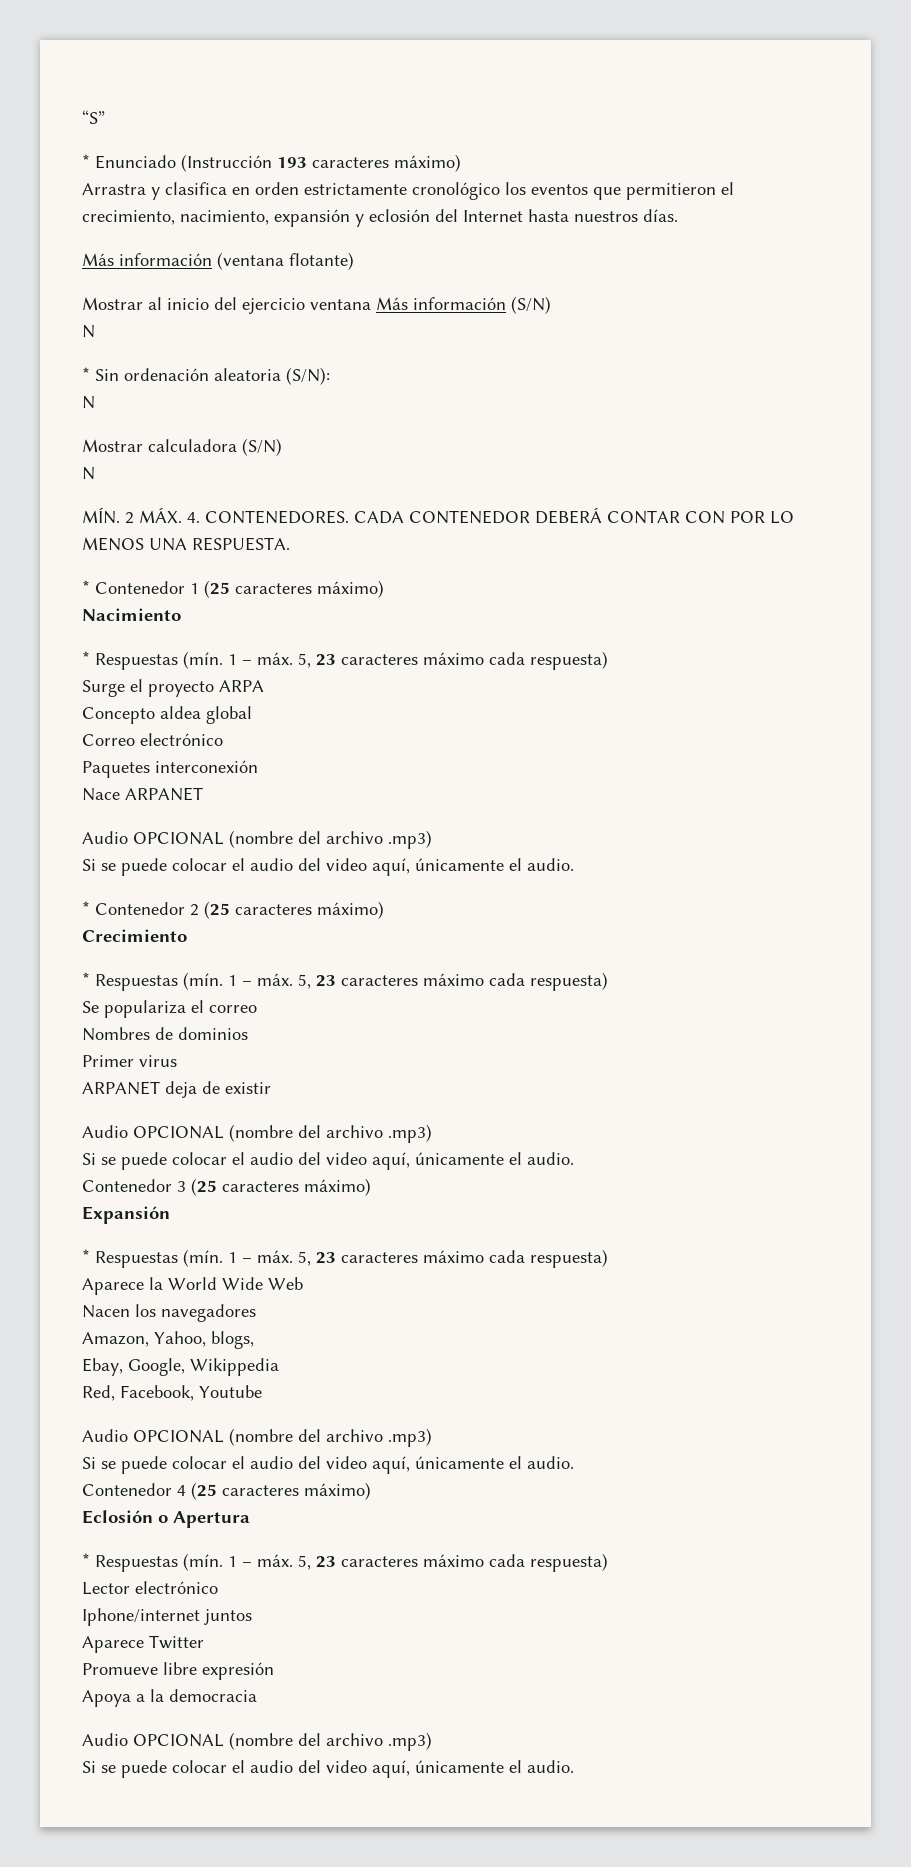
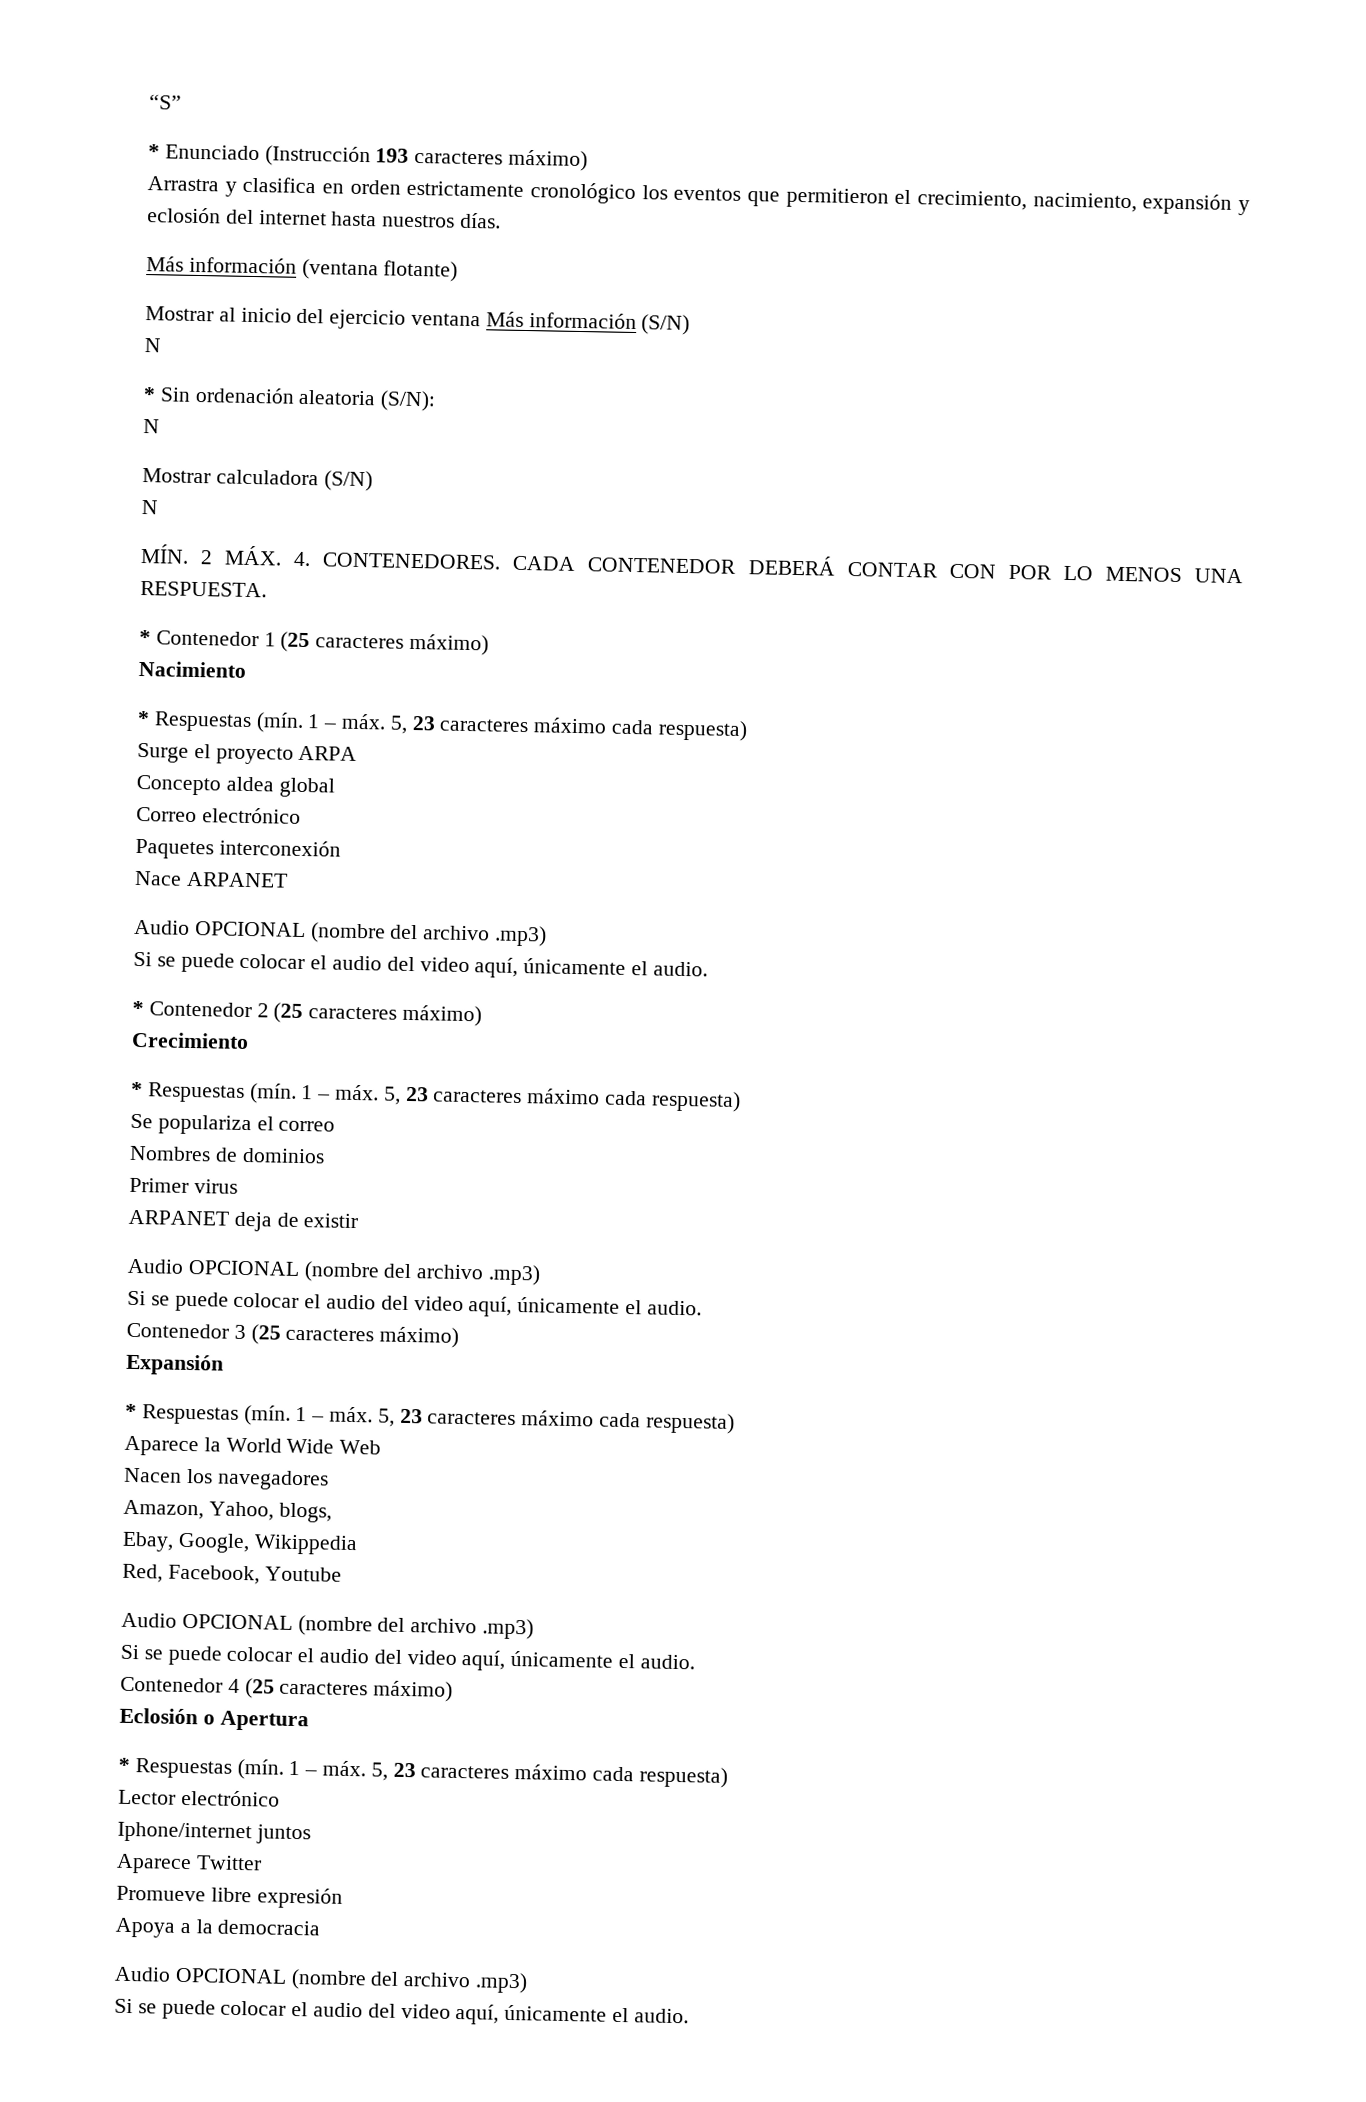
- Arrastra y clasifica en orden estrictamente cronológico los eventos que permitieron el crecimiento, nacimiento, expansión y eclosión del Internet hasta nuestros días.
+ Arrastra y clasifica en orden estrictamente cronológico los eventos que permitieron el crecimiento, nacimiento, expansión y eclosión del internet hasta nuestros días.

